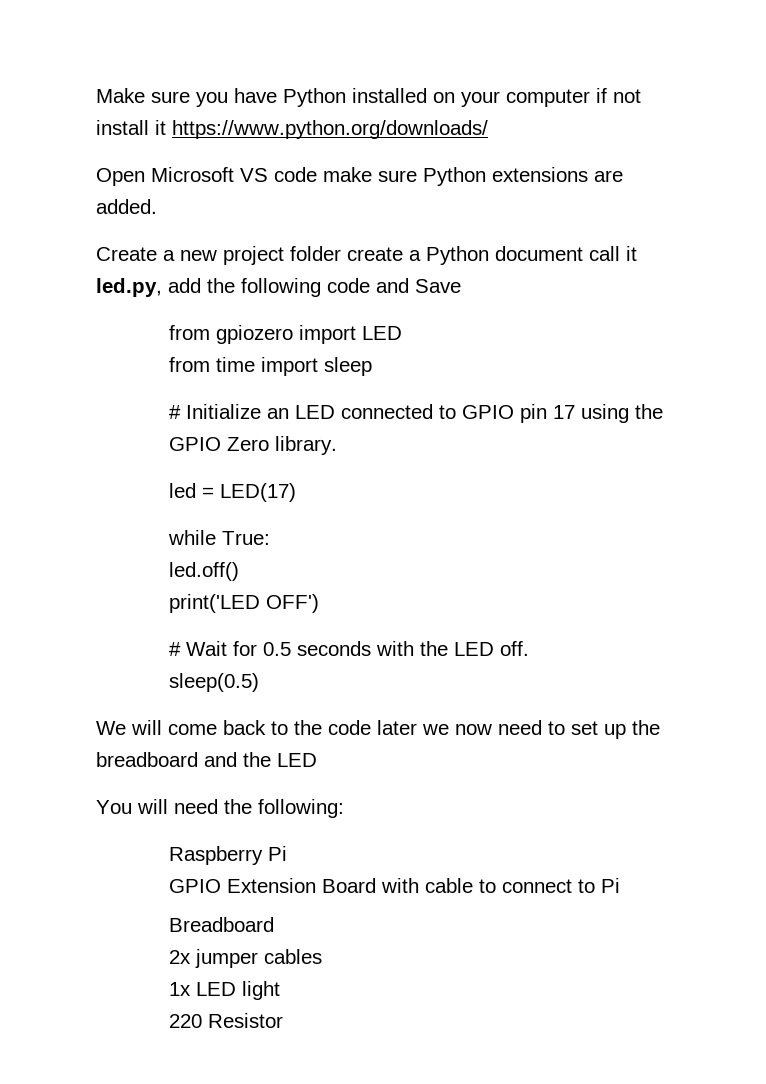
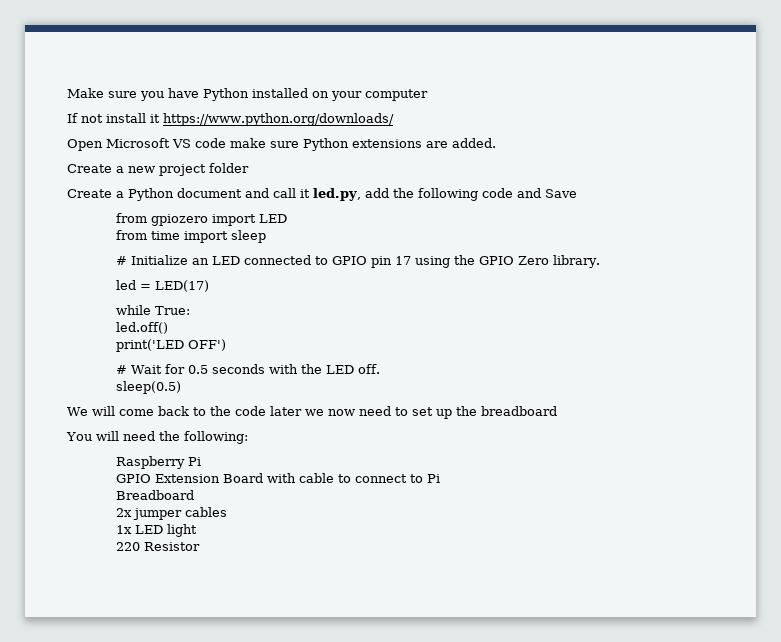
- Make sure you have Python installed on your computer if not install it https://www.python.org/downloads/
+ Make sure you have Python installed on your computer
+ If not install it https://www.python.org/downloads/
- Create a new project folder create a Python document call it led.py, add the following code and Save
+ Create a new project folder
+ Create a Python document and call it led.py, add the following code and Save
- We will come back to the code later we now need to set up the breadboard and the LED
+ We will come back to the code later we now need to set up the breadboard

